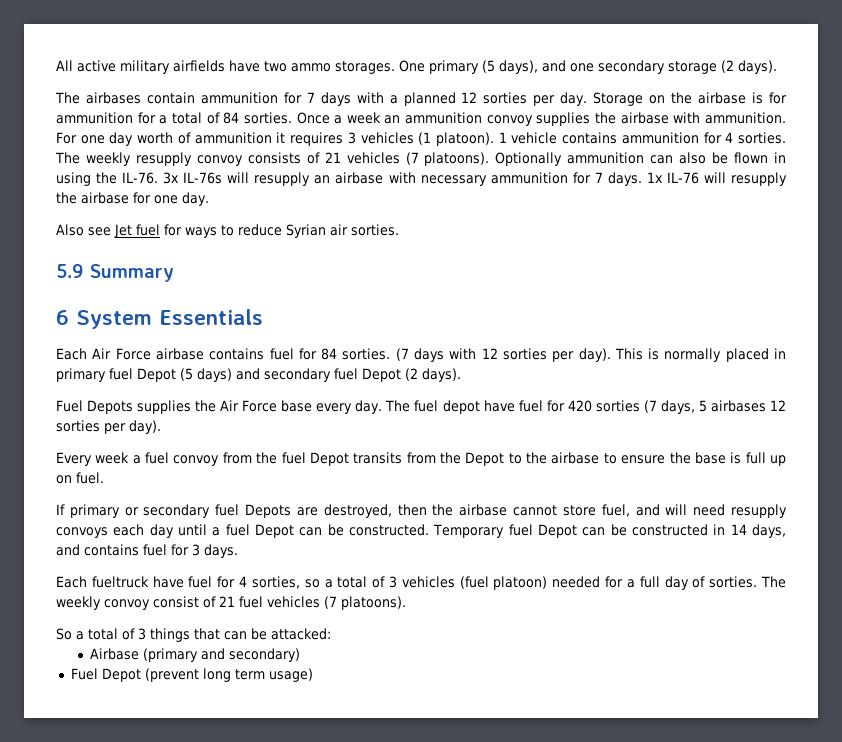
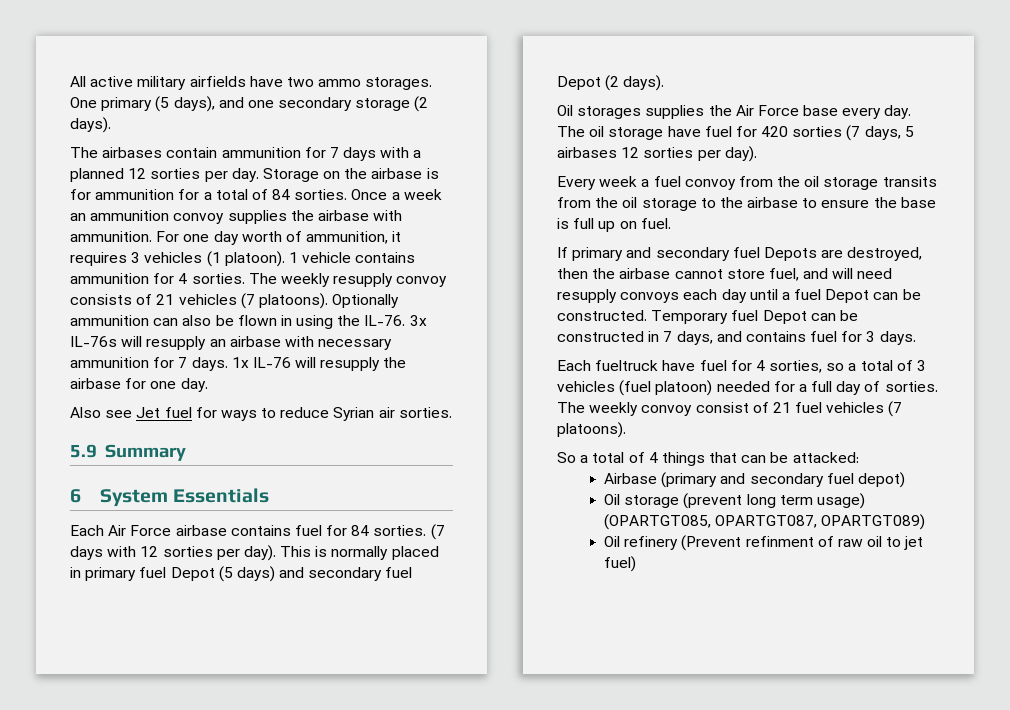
- For one day worth of ammunition it requires 3 vehicles (1 platoon).
+ For one day worth of ammunition, it requires 3 vehicles (1 platoon).
- Fuel Depots supplies the Air Force base every day.
+ Oil storages supplies the Air Force base every day.
- The fuel depot have fuel for 420 sorties (7 days, 5 airbases 12 sorties per day).
+ The oil storage have fuel for 420 sorties (7 days, 5 airbases 12 sorties per day).
- Every week a fuel convoy from the fuel Depot transits from the Depot to the airbase to ensure the base is full up on fuel.
+ Every week a fuel convoy from the oil storage transits from the oil storage to the airbase to ensure the base is full up on fuel.
- If primary or secondary fuel Depots are destroyed, then the airbase cannot store fuel, and will need resupply convoys each day until a fuel Depot can be constructed.
+ If primary and secondary fuel Depots are destroyed, then the airbase cannot store fuel, and will need resupply convoys each day until a fuel Depot can be constructed.
- Temporary fuel Depot can be constructed in 14 days, and contains fuel for 3 days.
+ Temporary fuel Depot can be constructed in 7 days, and contains fuel for 3 days.
- So a total of 3 things that can be attacked:
+ So a total of 4 things that can be attacked:
- Airbase (primary and secondary)
- Fuel Depot (prevent long term usage)
+ Airbase (primary and secondary fuel depot)
+ Oil storage (prevent long term usage) (OPARTGT085, OPARTGT087, OPARTGT089)
+ Oil refinery (Prevent refinment of raw oil to jet fuel)

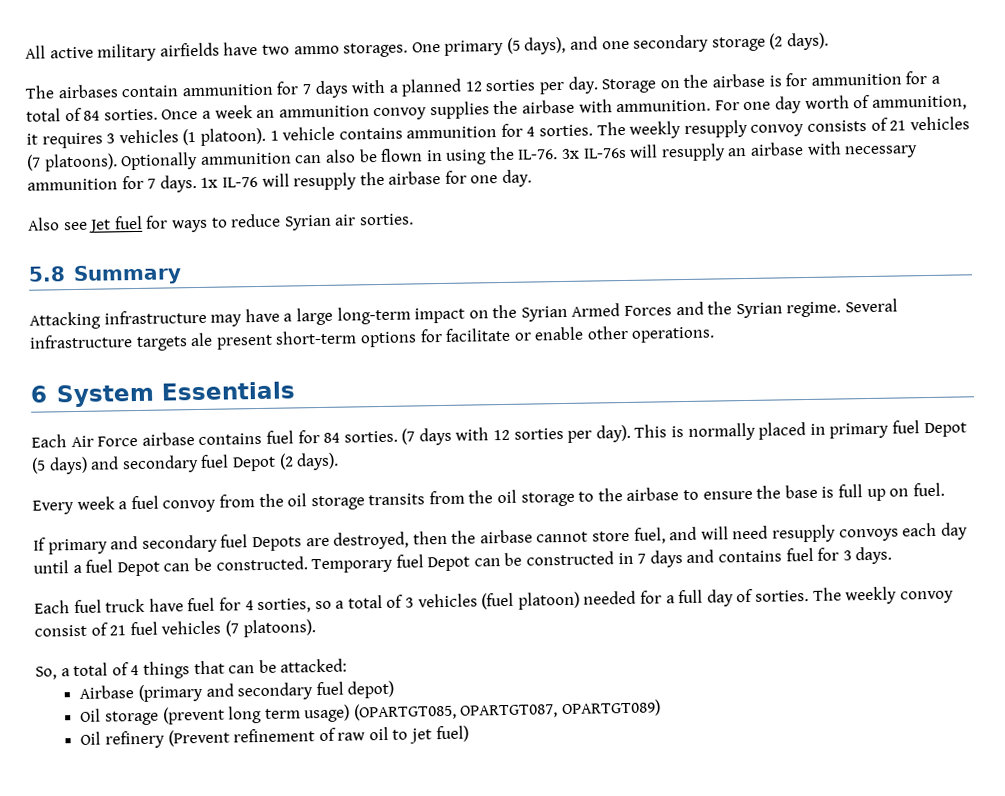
- 5.9 Summary
+ 5.8 Summary
+ Attacking infrastructure may have a large long-term impact on the Syrian Armed Forces and the Syrian regime. Several infrastructure targets ale present short-term options for facilitate or enable other operations.
- Oil storages supplies the Air Force base every day. The oil storage have fuel for 420 sorties (7 days, 5 airbases 12 sorties per day).
- Temporary fuel Depot can be constructed in 7 days, and contains fuel for 3 days.
+ Temporary fuel Depot can be constructed in 7 days and contains fuel for 3 days.
- Each fueltruck have fuel for 4 sorties, so a total of 3 vehicles (fuel platoon) needed for a full day of sorties.
+ Each fuel truck have fuel for 4 sorties, so a total of 3 vehicles (fuel platoon) needed for a full day of sorties.
- So a total of 4 things that can be attacked:
+ So, a total of 4 things that can be attacked:
- Oil refinery (Prevent refinment of raw oil to jet fuel)
+ Oil refinery (Prevent refinement of raw oil to jet fuel)

